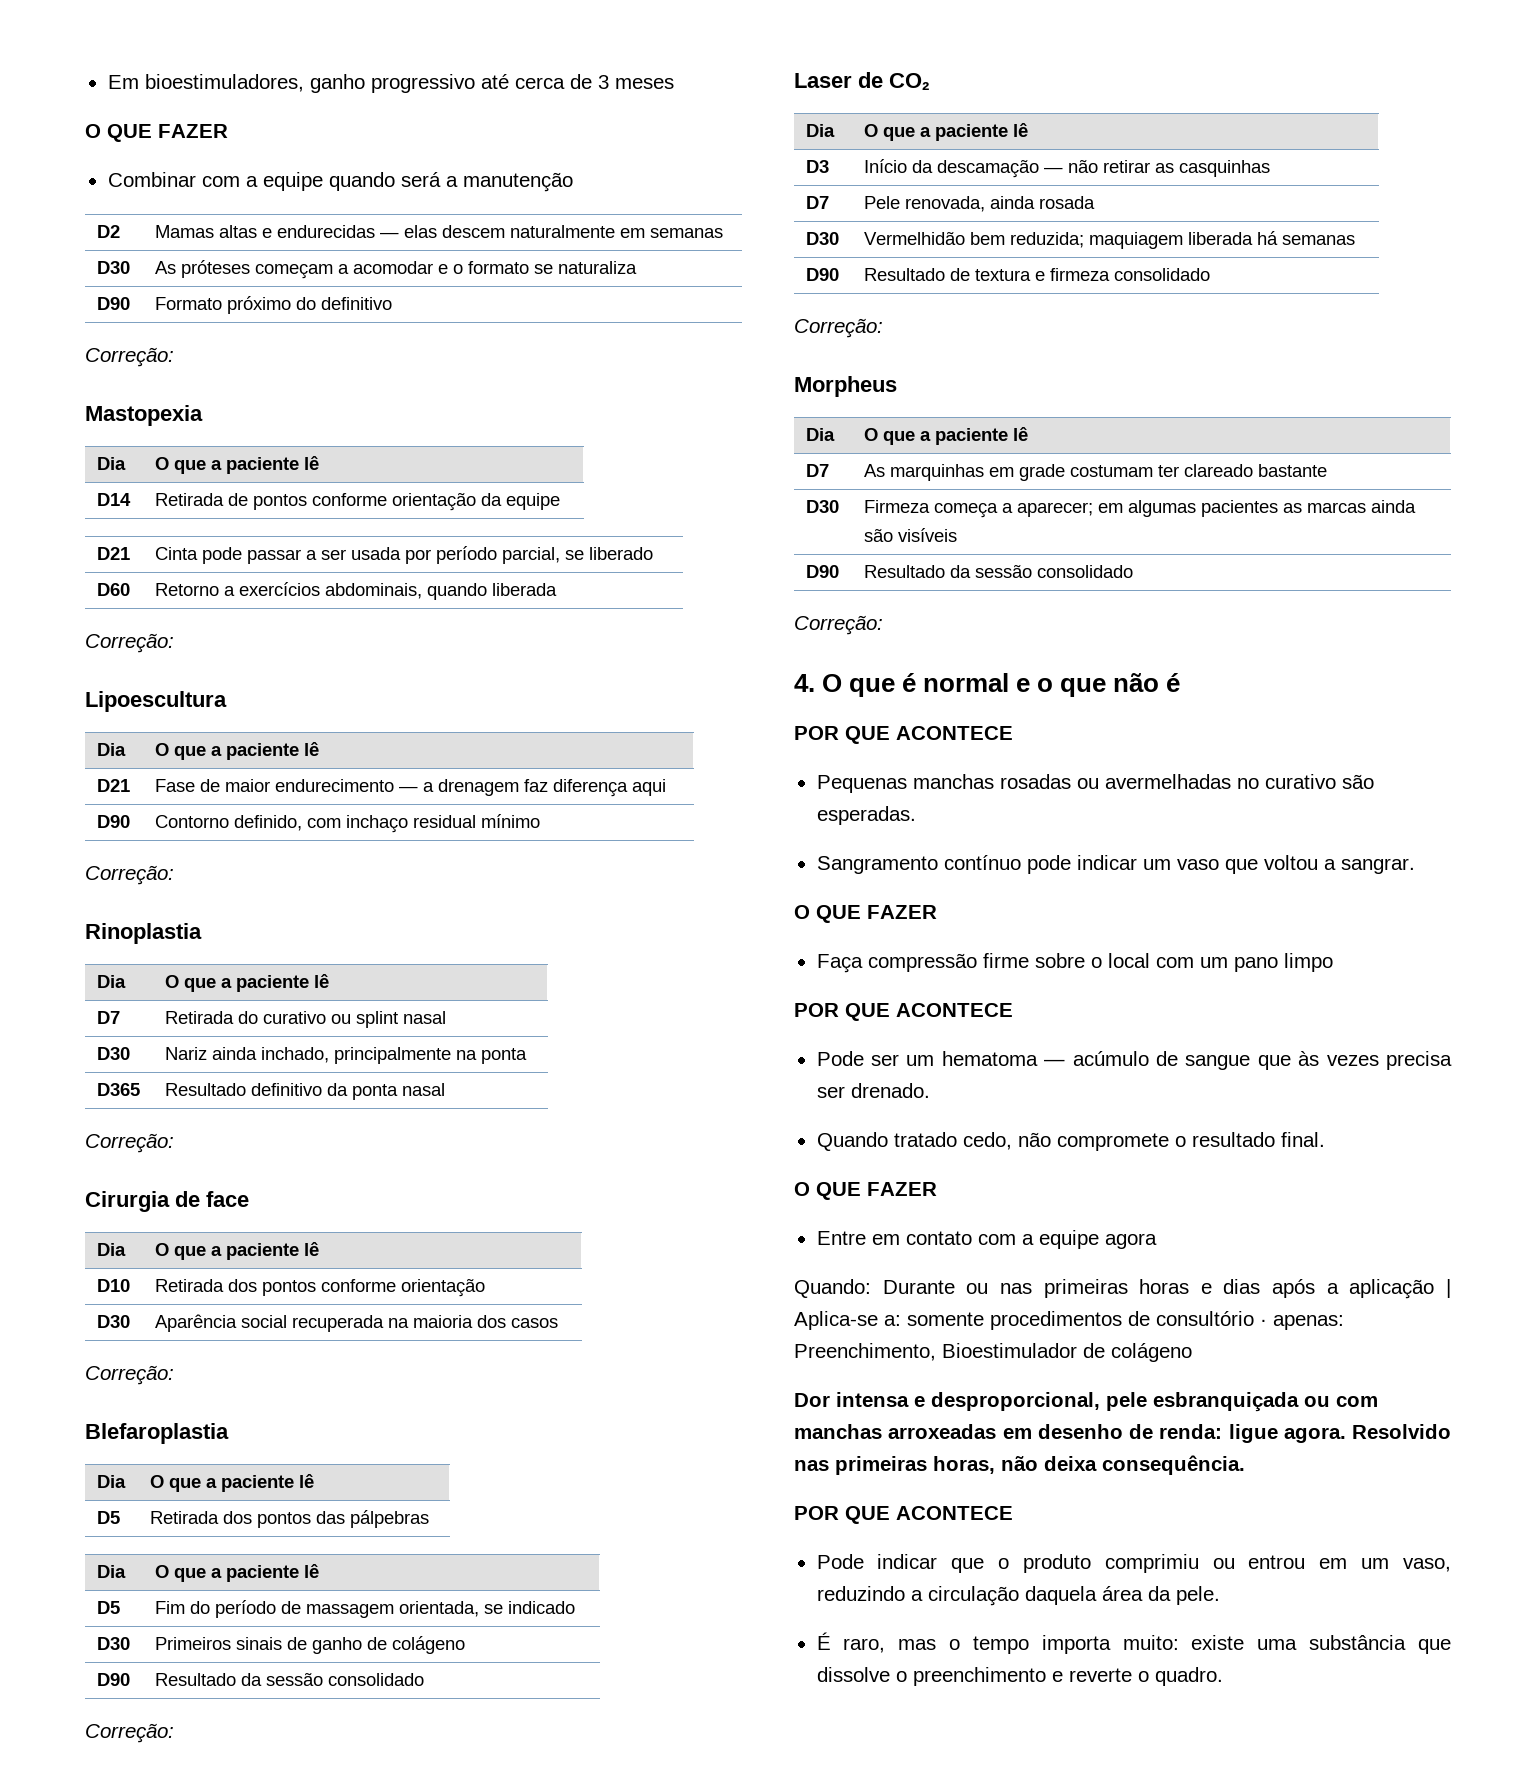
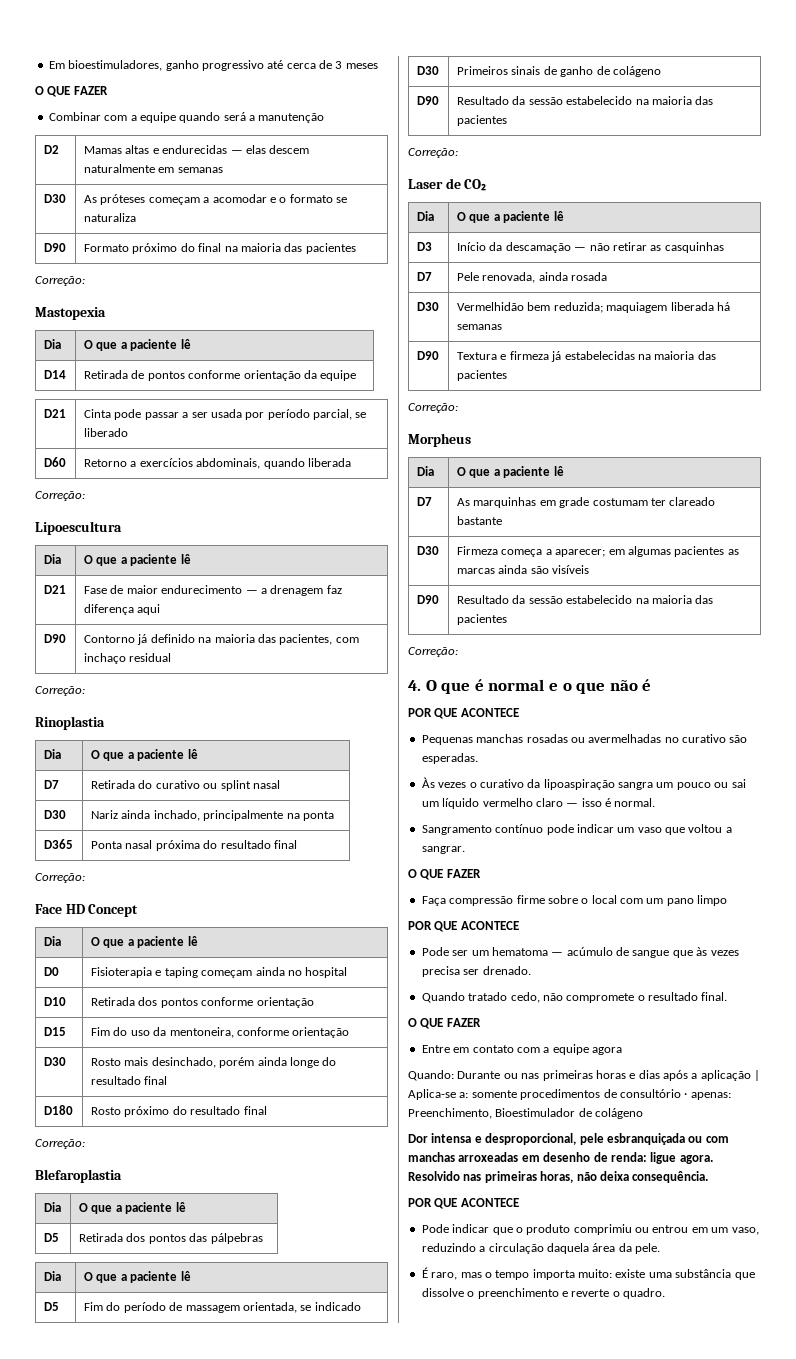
- D90 | Formato próximo do definitivo
+ D90 | Formato próximo do final na maioria das pacientes
- D90 | Contorno definido, com inchaço residual mínimo
+ D90 | Contorno já definido na maioria das pacientes, com inchaço residual
- D365 | Resultado definitivo da ponta nasal
+ D365 | Ponta nasal próxima do resultado final
  Correção:
- Cirurgia de face
+ Face HD Concept
  Dia | O que a paciente lê
+ D0 | Fisioterapia e taping começam ainda no hospital
- D30 | Aparência social recuperada na maioria dos casos
+ D15 | Fim do uso da mentoneira, conforme orientação
+ D30 | Rosto mais desinchado, porém ainda longe do resultado final
+ D180 | Rosto próximo do resultado final
  D30 | Primeiros sinais de ganho de colágeno
- D90 | Resultado da sessão consolidado
+ D90 | Resultado da sessão estabelecido na maioria das pacientes
- D90 | Resultado de textura e firmeza consolidado
+ D90 | Textura e firmeza já estabelecidas na maioria das pacientes
  D30 | Firmeza começa a aparecer; em algumas pacientes as marcas ainda são visíveis
- D90 | Resultado da sessão consolidado
+ D90 | Resultado da sessão estabelecido na maioria das pacientes
+ Às vezes o curativo da lipoaspiração sangra um pouco ou sai um líquido vermelho claro — isso é normal.

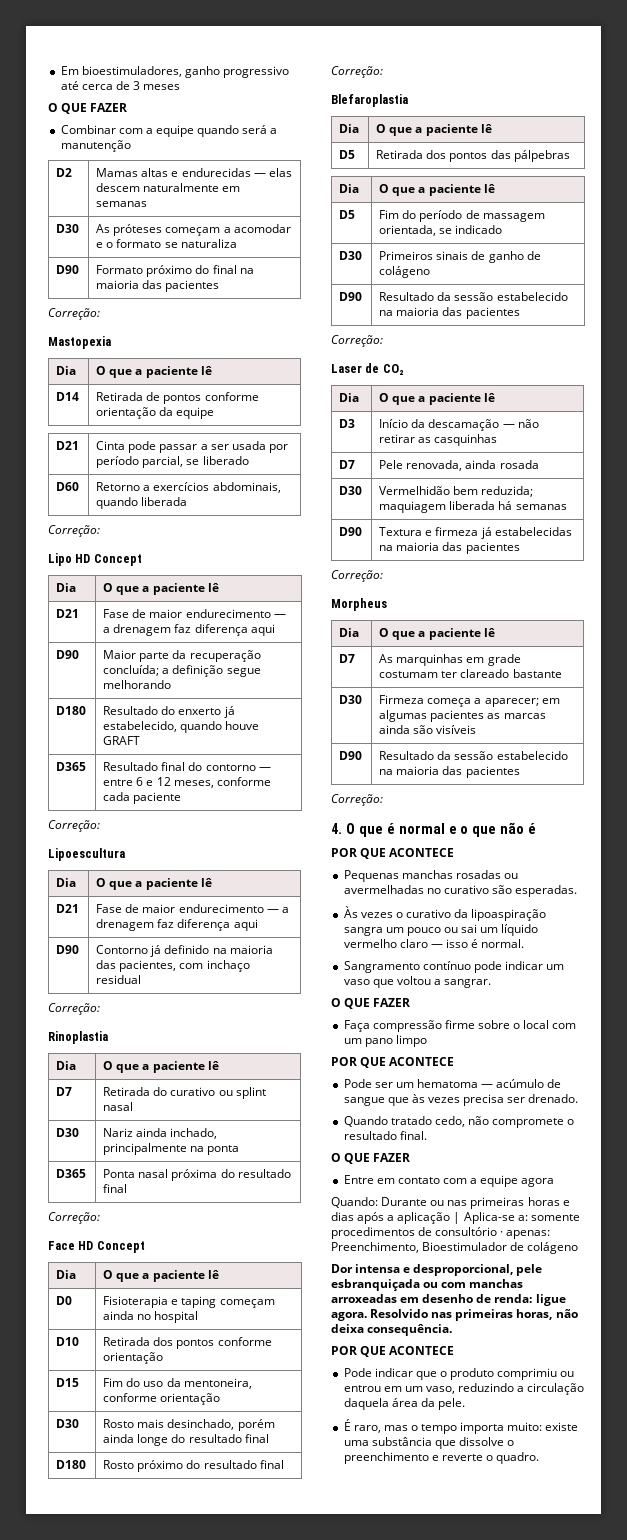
+ Lipo HD Concept
+ Dia | O que a paciente lê
+ D21 | Fase de maior endurecimento — a drenagem faz diferença aqui
+ D90 | Maior parte da recuperação concluída; a definição segue melhorando
+ D180 | Resultado do enxerto já estabelecido, quando houve GRAFT
+ D365 | Resultado final do contorno — entre 6 e 12 meses, conforme cada paciente
+ Correção:

